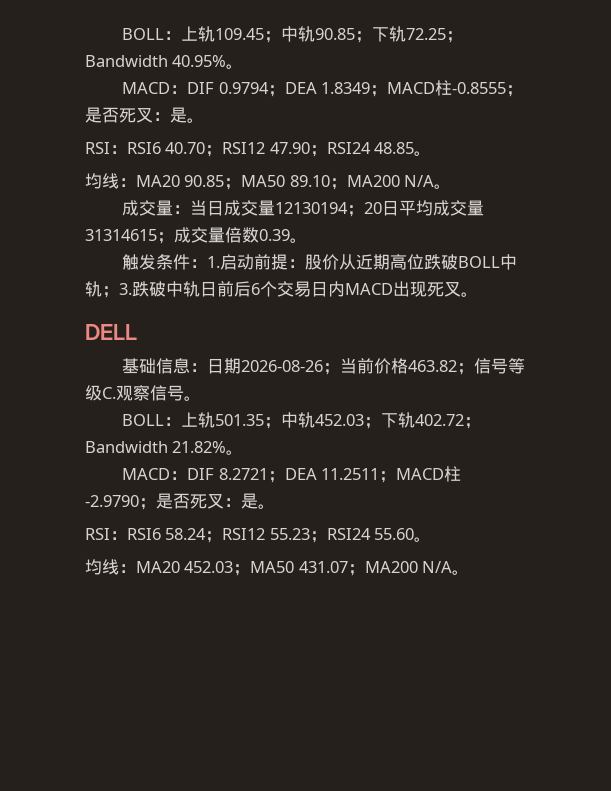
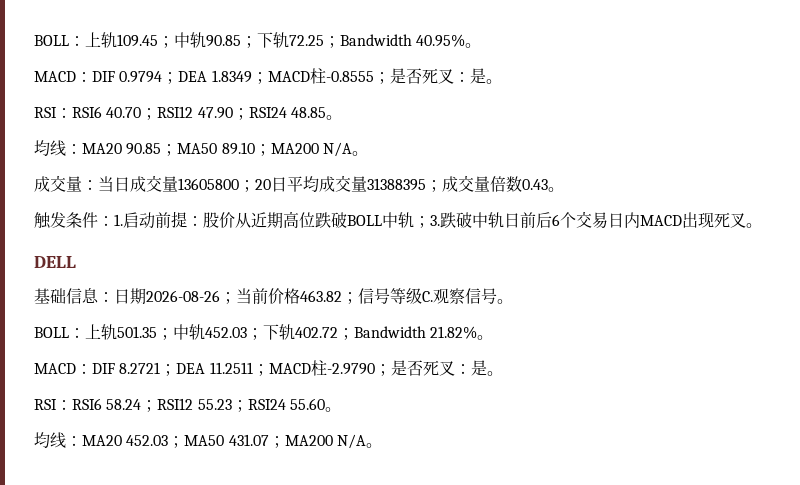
- 成交量：当日成交量12130194；20日平均成交量31314615；成交量倍数0.39。
+ 成交量：当日成交量13605800；20日平均成交量31388395；成交量倍数0.43。

